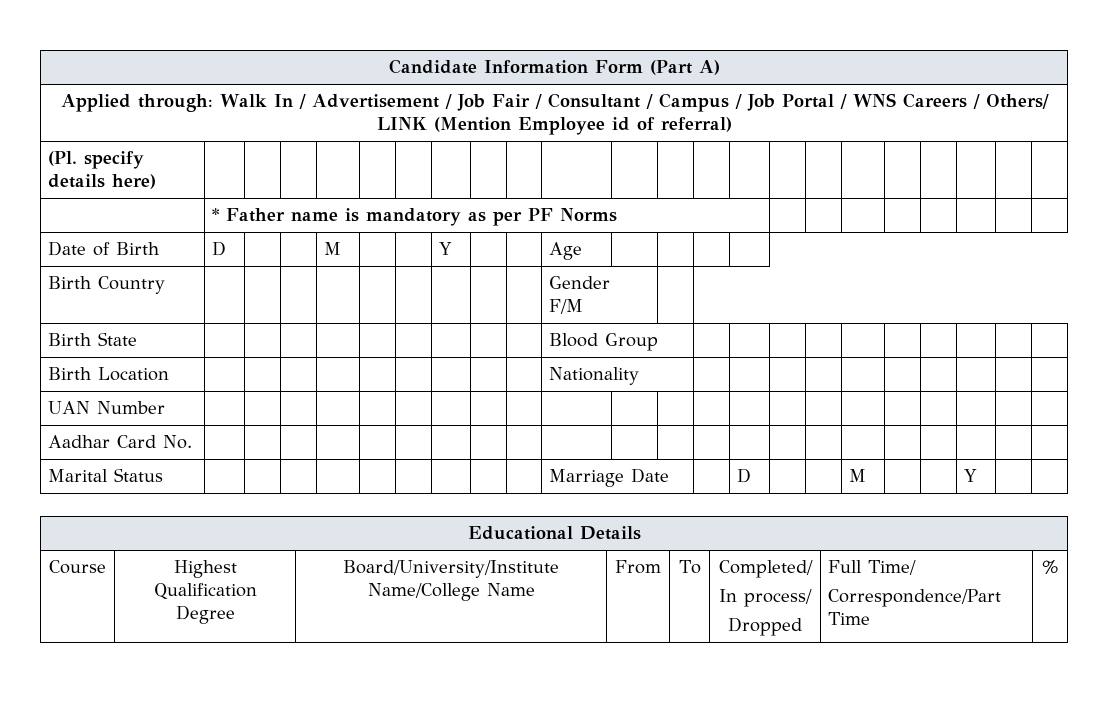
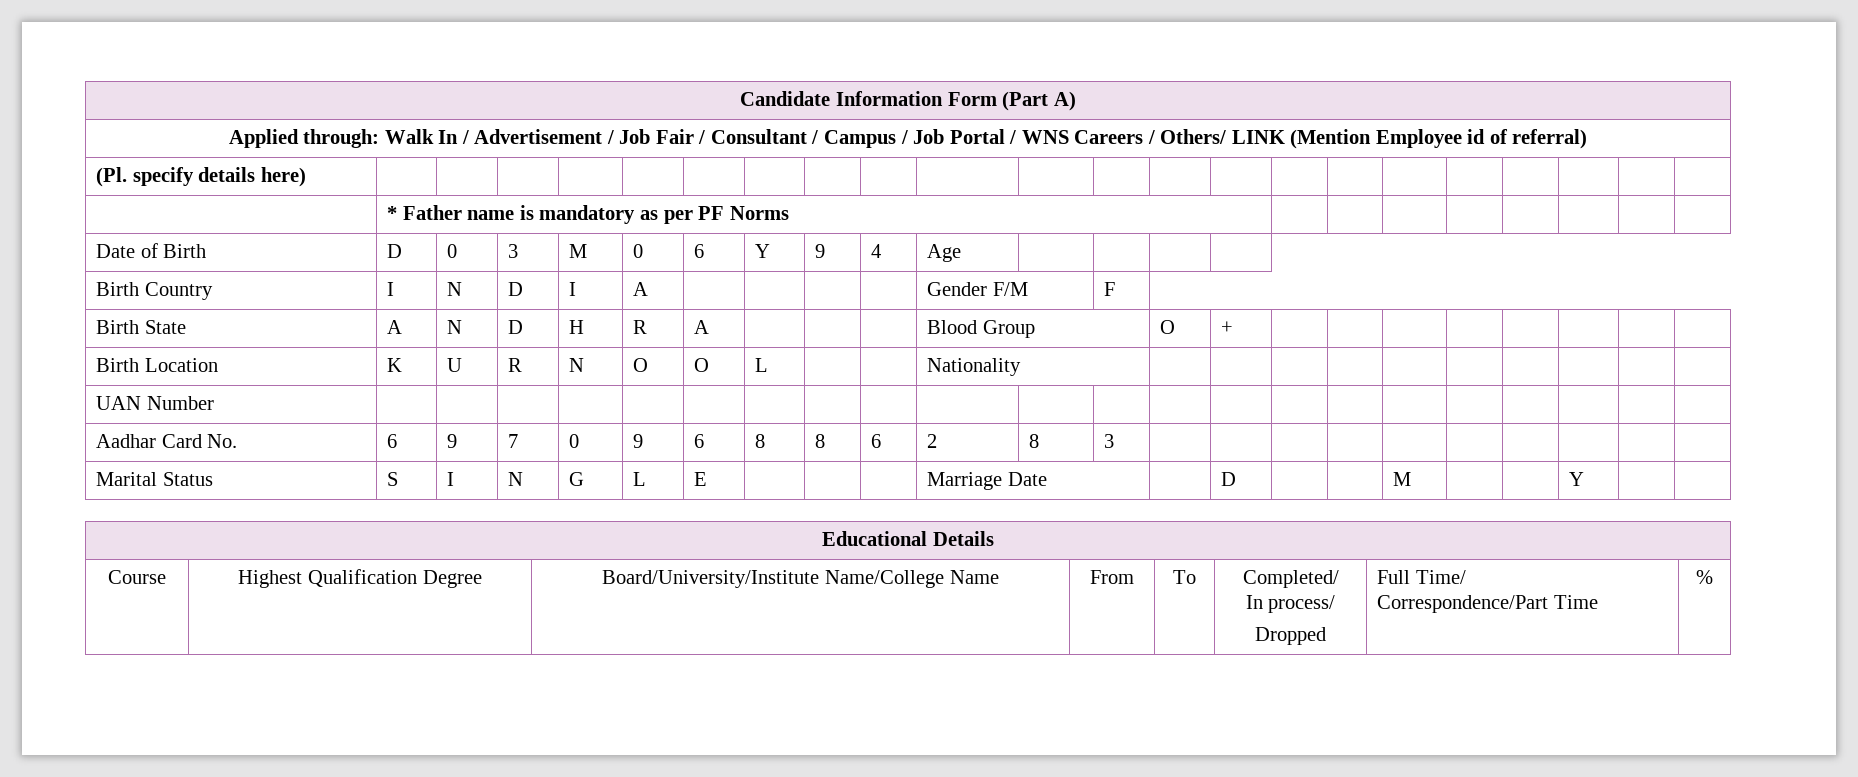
- Date of Birth | D | | | M | | | Y | | | Age | | | |
+ Date of Birth | D | 0 | 3 | M | 0 | 6 | Y | 9 | 4 | Age | | | |
- Birth Country | | | | | | | | | | Gender F/M |
+ Birth Country | I | N | D | I | A | | | | | Gender F/M | F
- Birth State | | | | | | | | | | Blood Group | | | | | | | | | |
+ Birth State | A | N | D | H | R | A | | | | Blood Group | O | + | | | | | | | |
- Birth Location | | | | | | | | | | Nationality | | | | | | | | | |
+ Birth Location | K | U | R | N | O | O | L | | | Nationality | | | | | | | | | |
- Aadhar Card No. | | | | | | | | | | | | | | | | | | | | | |
- Marital Status | | | | | | | | | | Marriage Date | | D | | | M | | | Y | |
+ Aadhar Card No. | 6 | 9 | 7 | 0 | 9 | 6 | 8 | 8 | 6 | 2 | 8 | 3 | | | | | | | | | |
+ Marital Status | S | I | N | G | L | E | | | | Marriage Date | | D | | | M | | | Y | |

